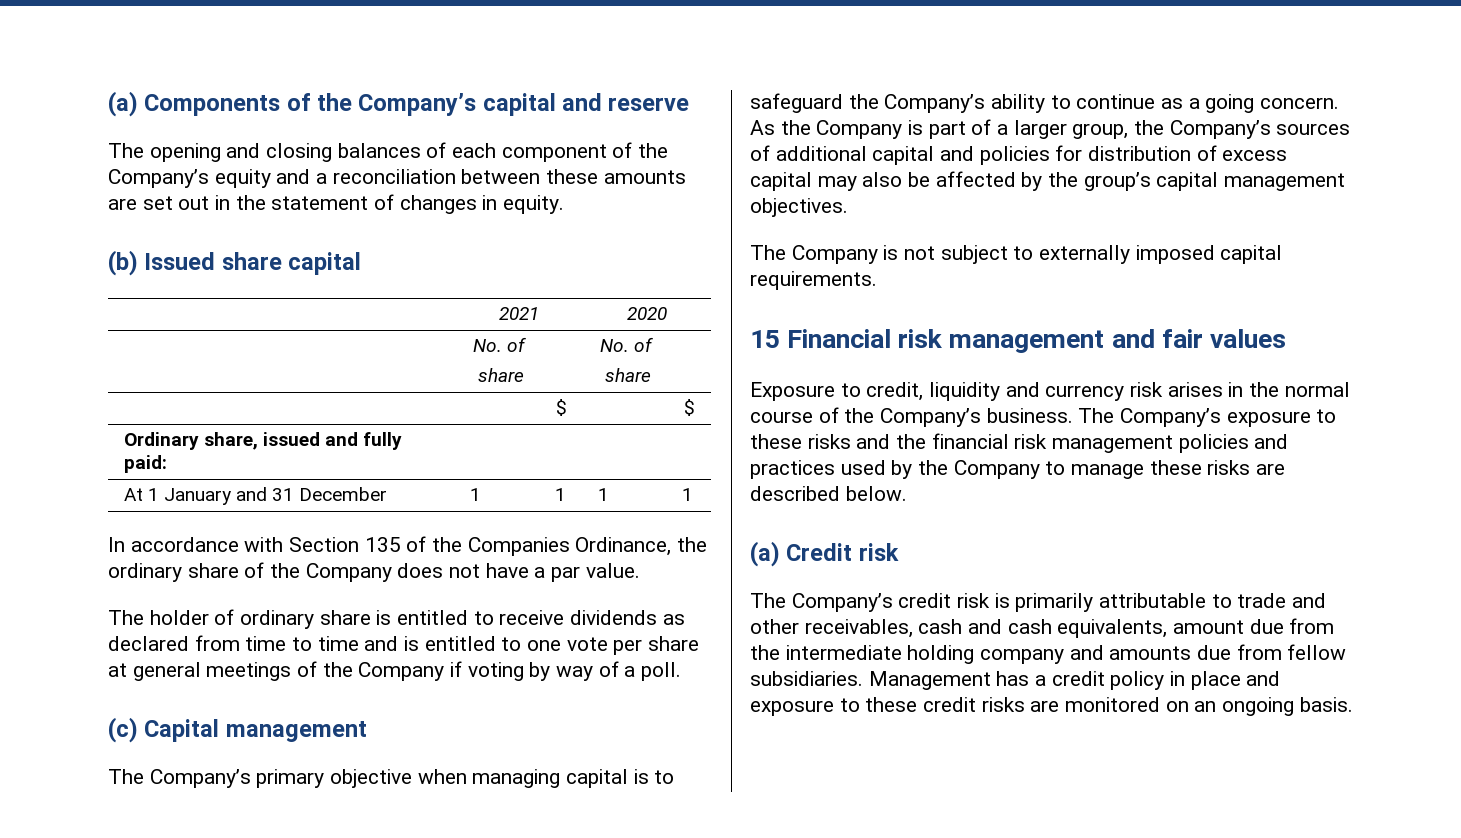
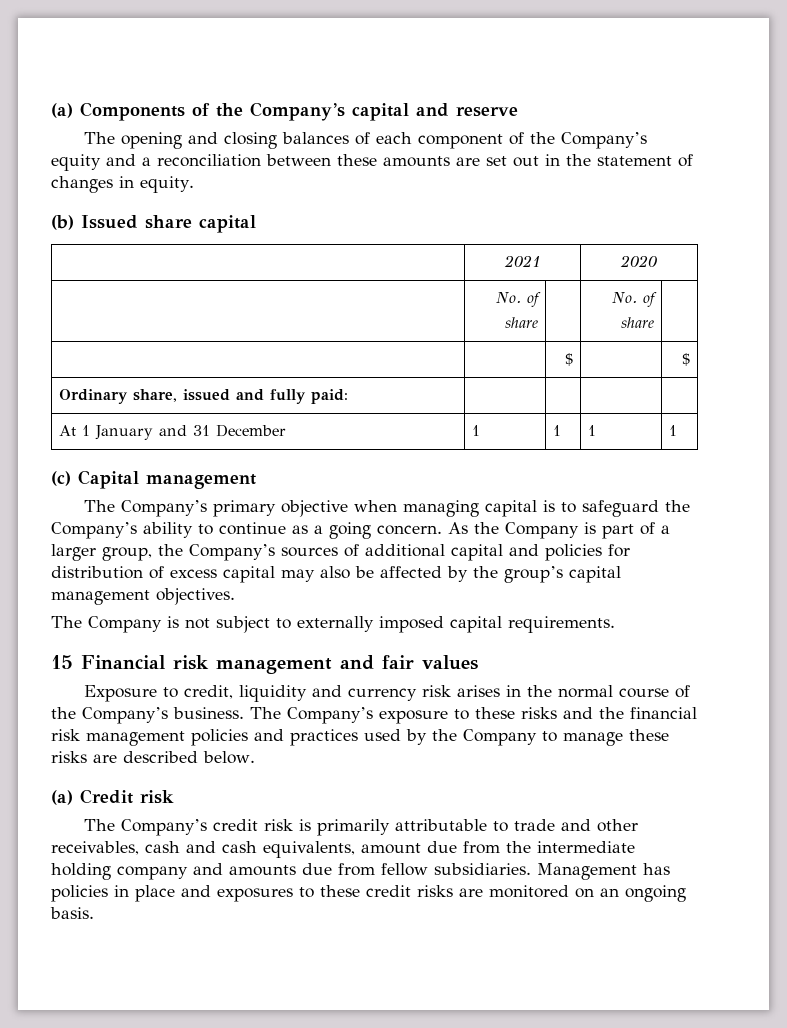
- In accordance with Section 135 of the Companies Ordinance, the ordinary share of the Company does not have a par value.
- The holder of ordinary share is entitled to receive dividends as declared from time to time and is entitled to one vote per share at general meetings of the Company if voting by way of a poll.
- Management has a credit policy in place and exposure to these credit risks are monitored on an ongoing basis.
+ Management has policies in place and exposures to these credit risks are monitored on an ongoing basis.

